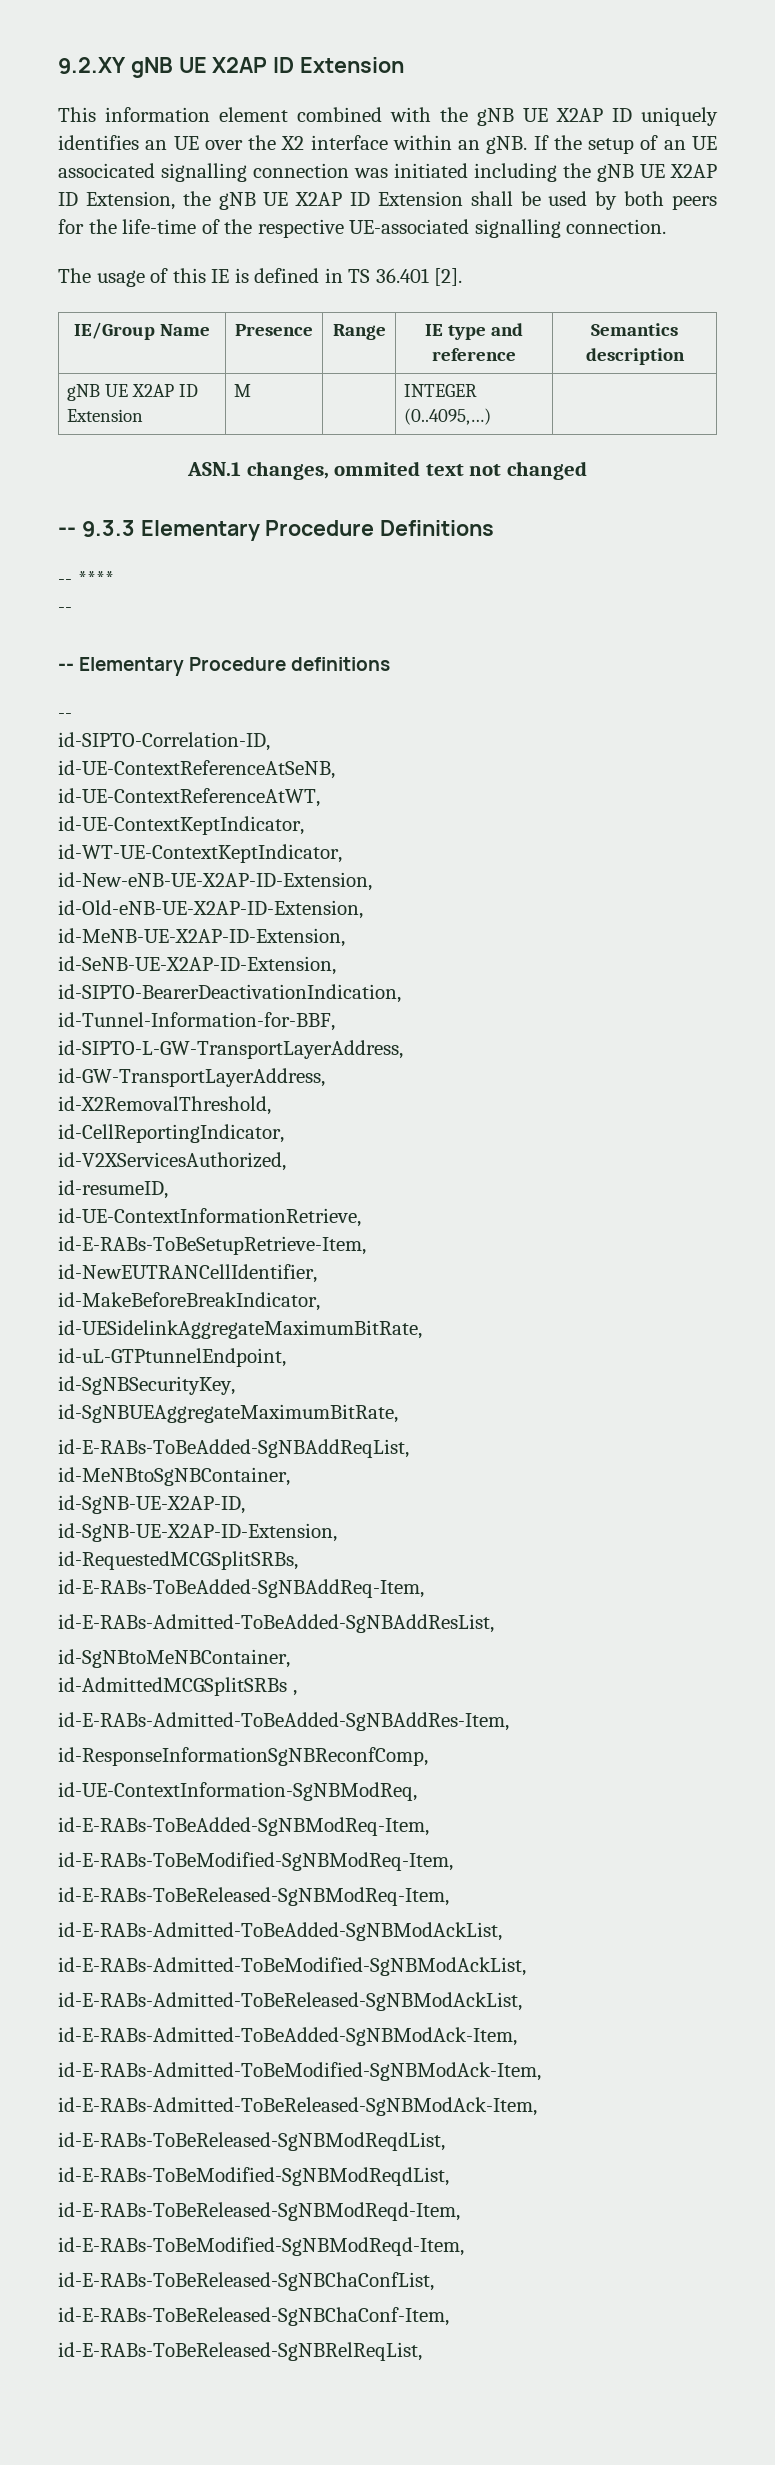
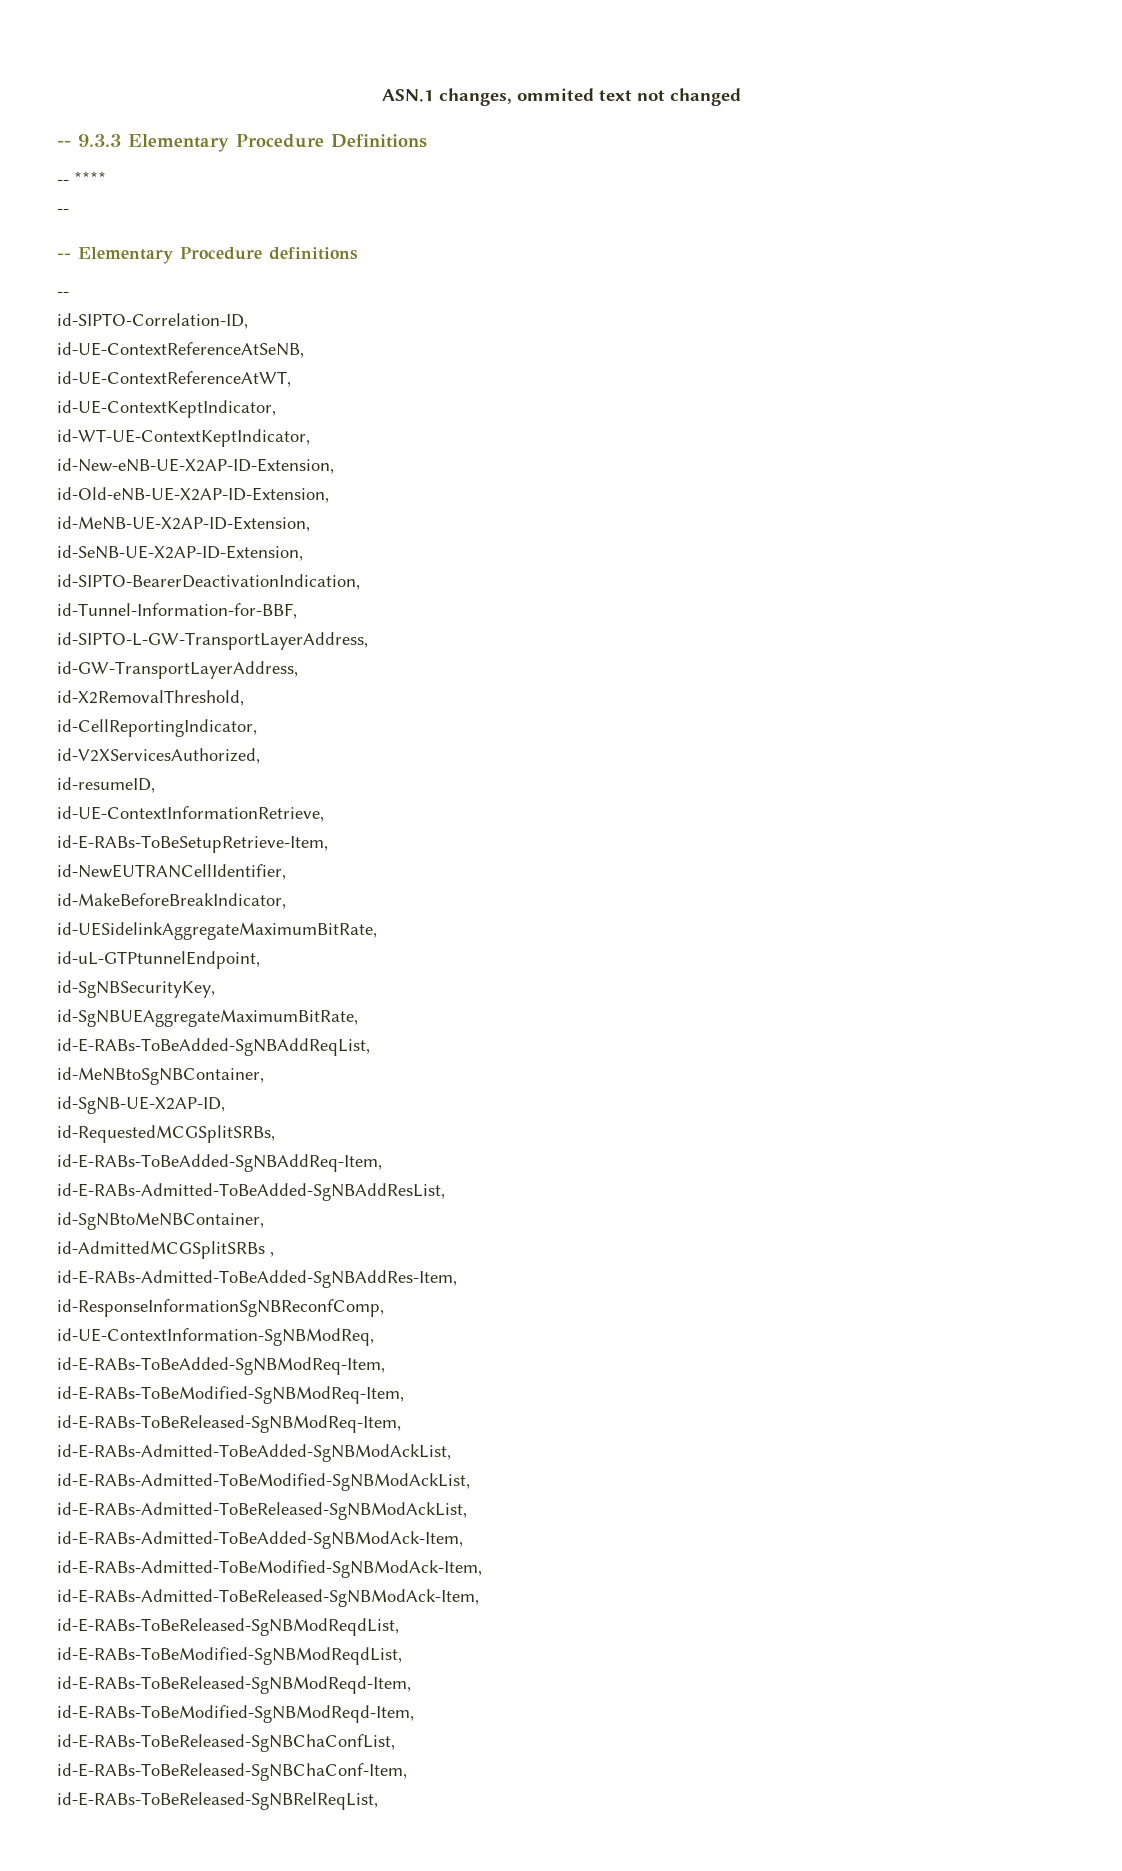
- 9.2.XY gNB UE X2AP ID Extension
- This information element combined with the gNB UE X2AP ID uniquely identifies an UE over the X2 interface within an gNB. If the setup of an UE associcated signalling connection was initiated including the gNB UE X2AP ID Extension, the gNB UE X2AP ID Extension shall be used by both peers for the life-time of the respective UE-associated signalling connection.
- The usage of this IE is defined in TS 36.401 [2].
- IE/Group Name | Presence | Range | IE type and reference | Semantics description
- gNB UE X2AP ID Extension | M | | INTEGER (0..4095,…) |
- id-SgNB-UE-X2AP-ID-Extension,

